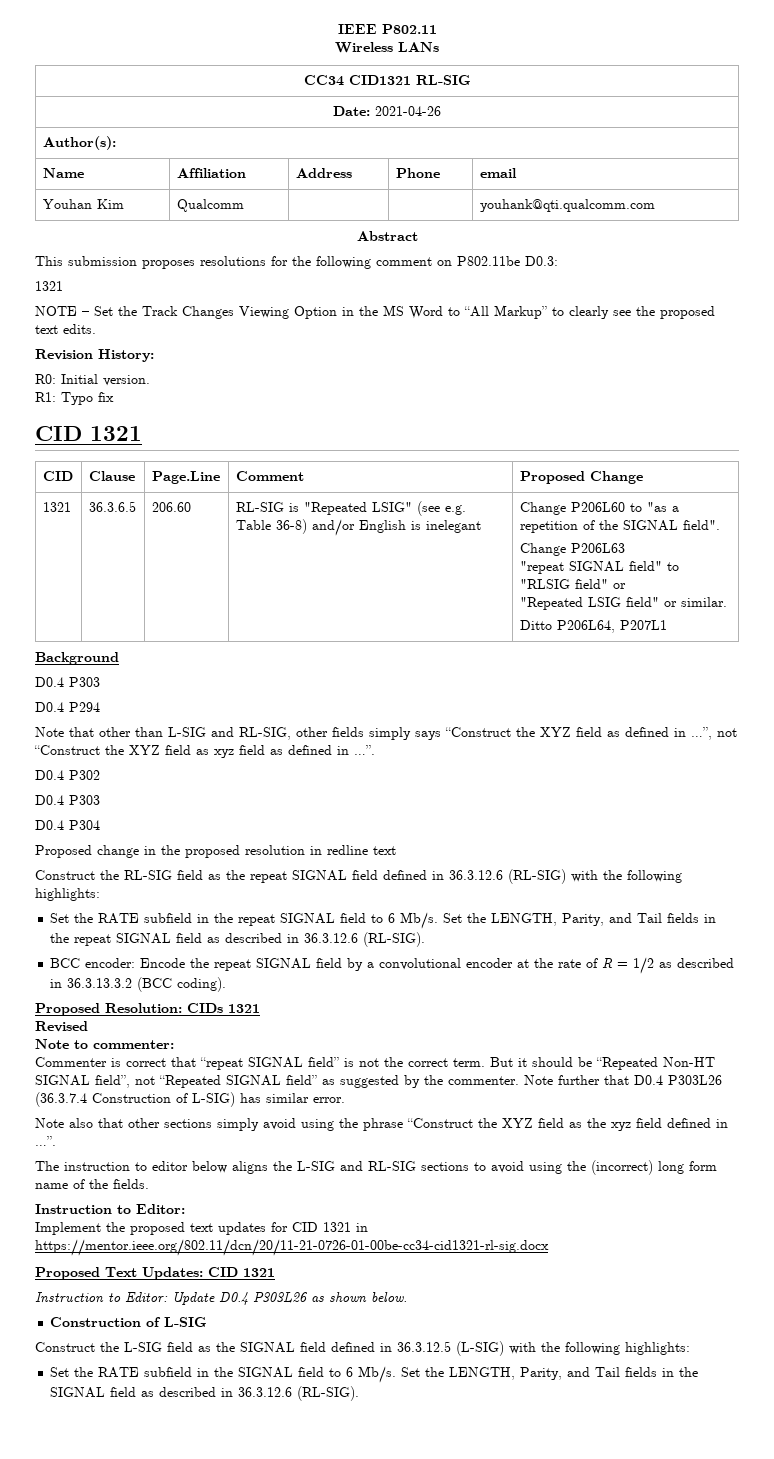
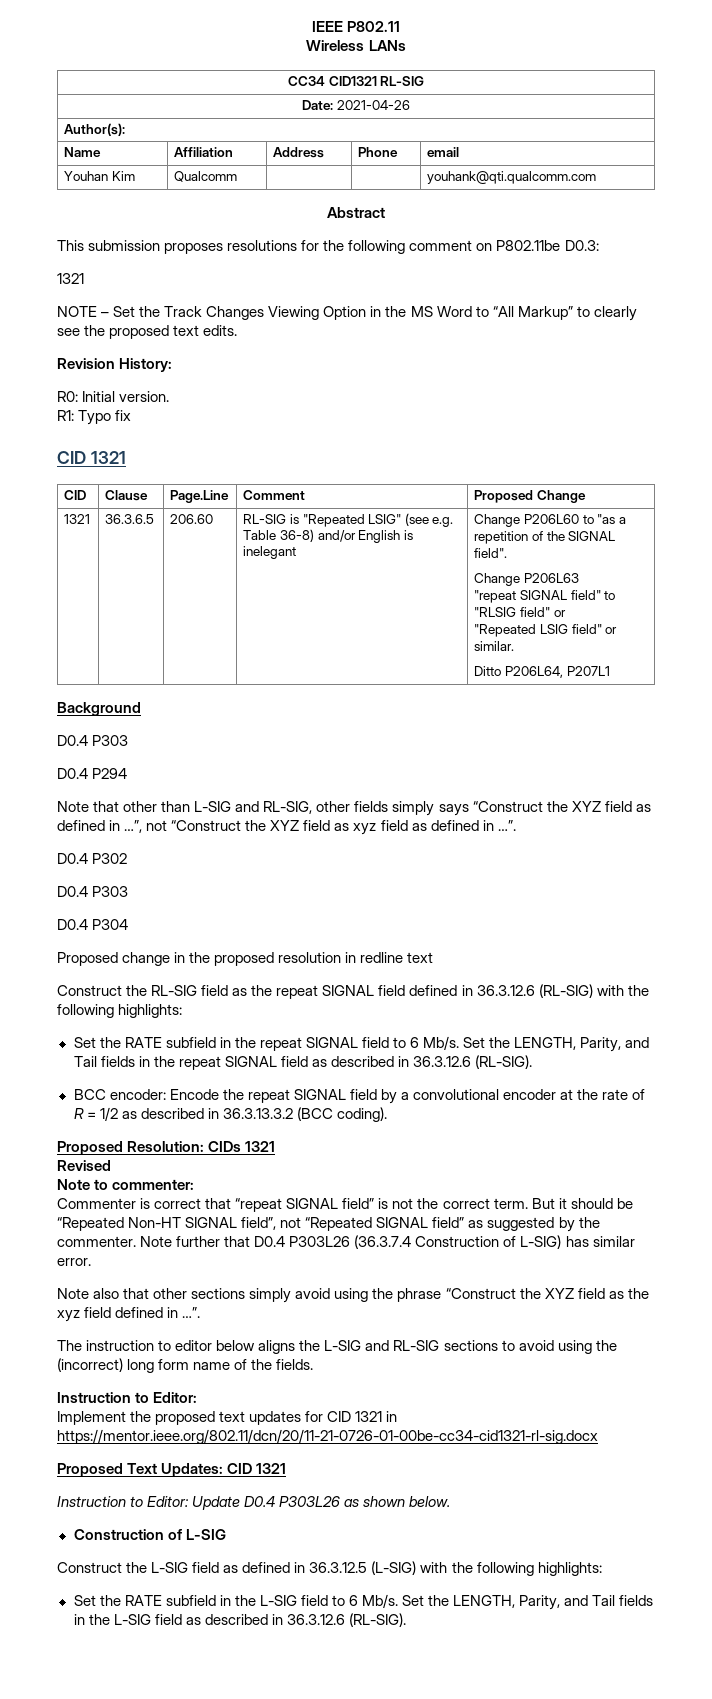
- Construct the L-SIG field as the SIGNAL field defined in 36.3.12.5 (L-SIG) with the following highlights:
+ Construct the L-SIG field as defined in 36.3.12.5 (L-SIG) with the following highlights:
- Set the RATE subfield in the SIGNAL field to 6 Mb/s.
+ Set the RATE subfield in the L-SIG field to 6 Mb/s.
- Set the LENGTH, Parity, and Tail fields in the SIGNAL field as described in 36.3.12.6 (RL-SIG).
+ Set the LENGTH, Parity, and Tail fields in the L-SIG field as described in 36.3.12.6 (RL-SIG).

